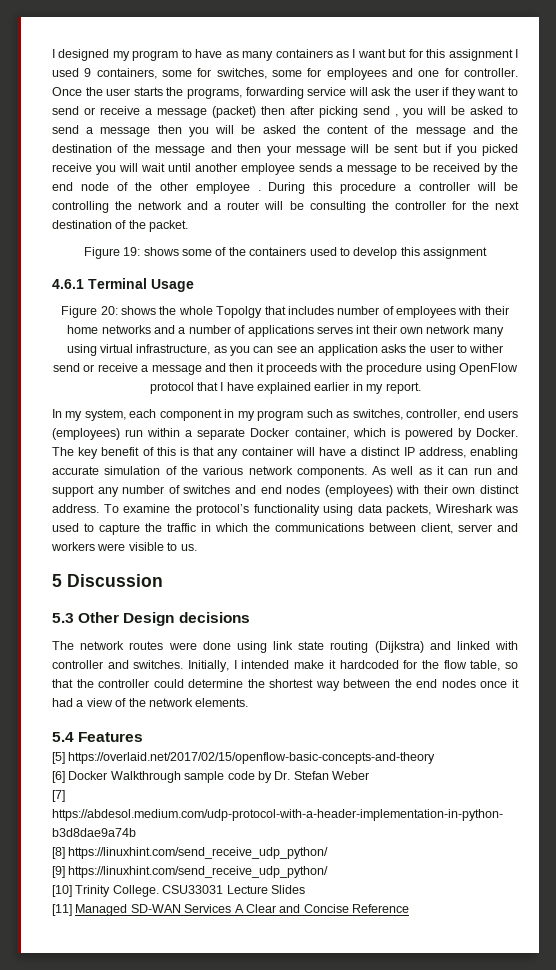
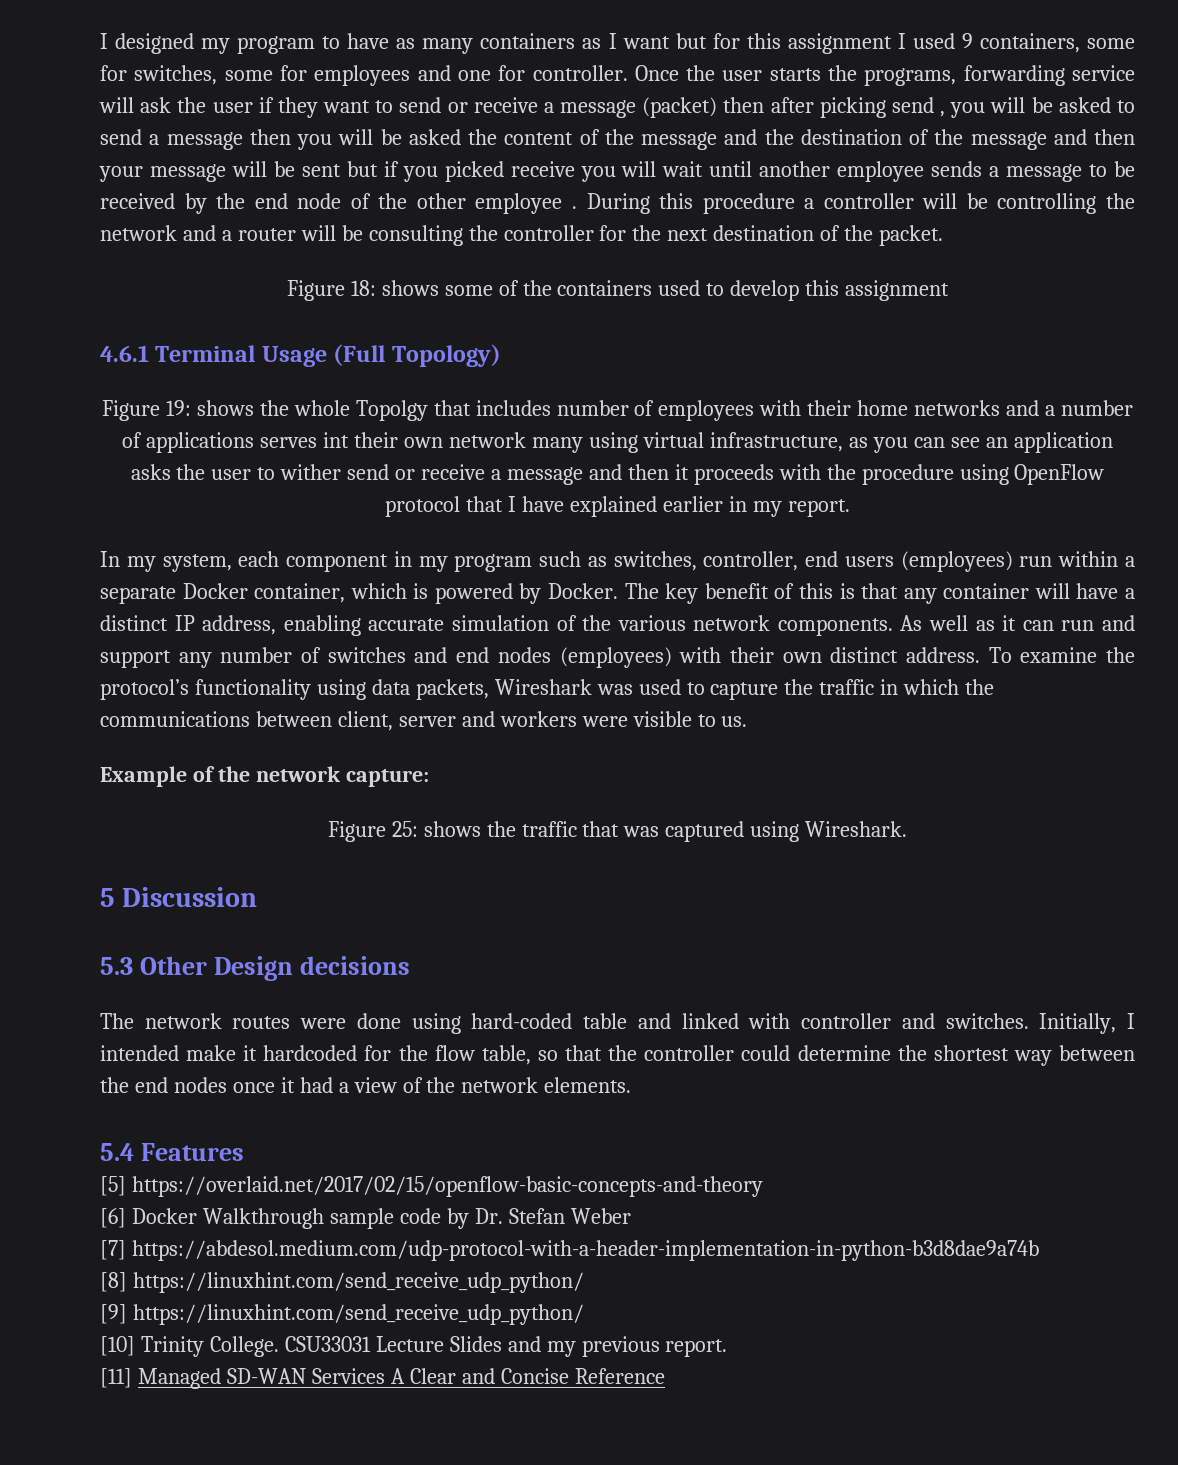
- Figure 19: shows some of the containers used to develop this assignment
+ Figure 18: shows some of the containers used to develop this assignment
- 4.6.1 Terminal Usage
- Figure 20:
+ 4.6.1 Terminal Usage (Full Topology)
+ Figure 19:
+ Example of the network capture:
+ Figure 25: shows the traffic that was captured using Wireshark.
- The network routes were done using link state routing (Dijkstra) and linked with controller and switches.
+ The network routes were done using hard-coded table and linked with controller and switches.
- CSU33031 Lecture Slides
+ CSU33031 Lecture Slides and my previous report.

